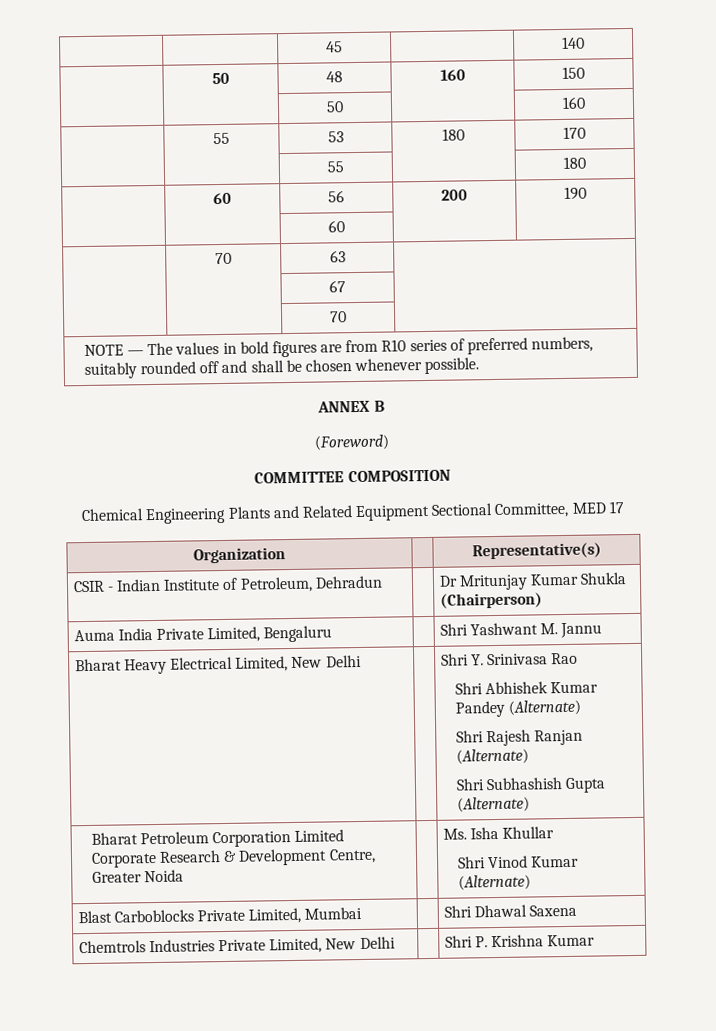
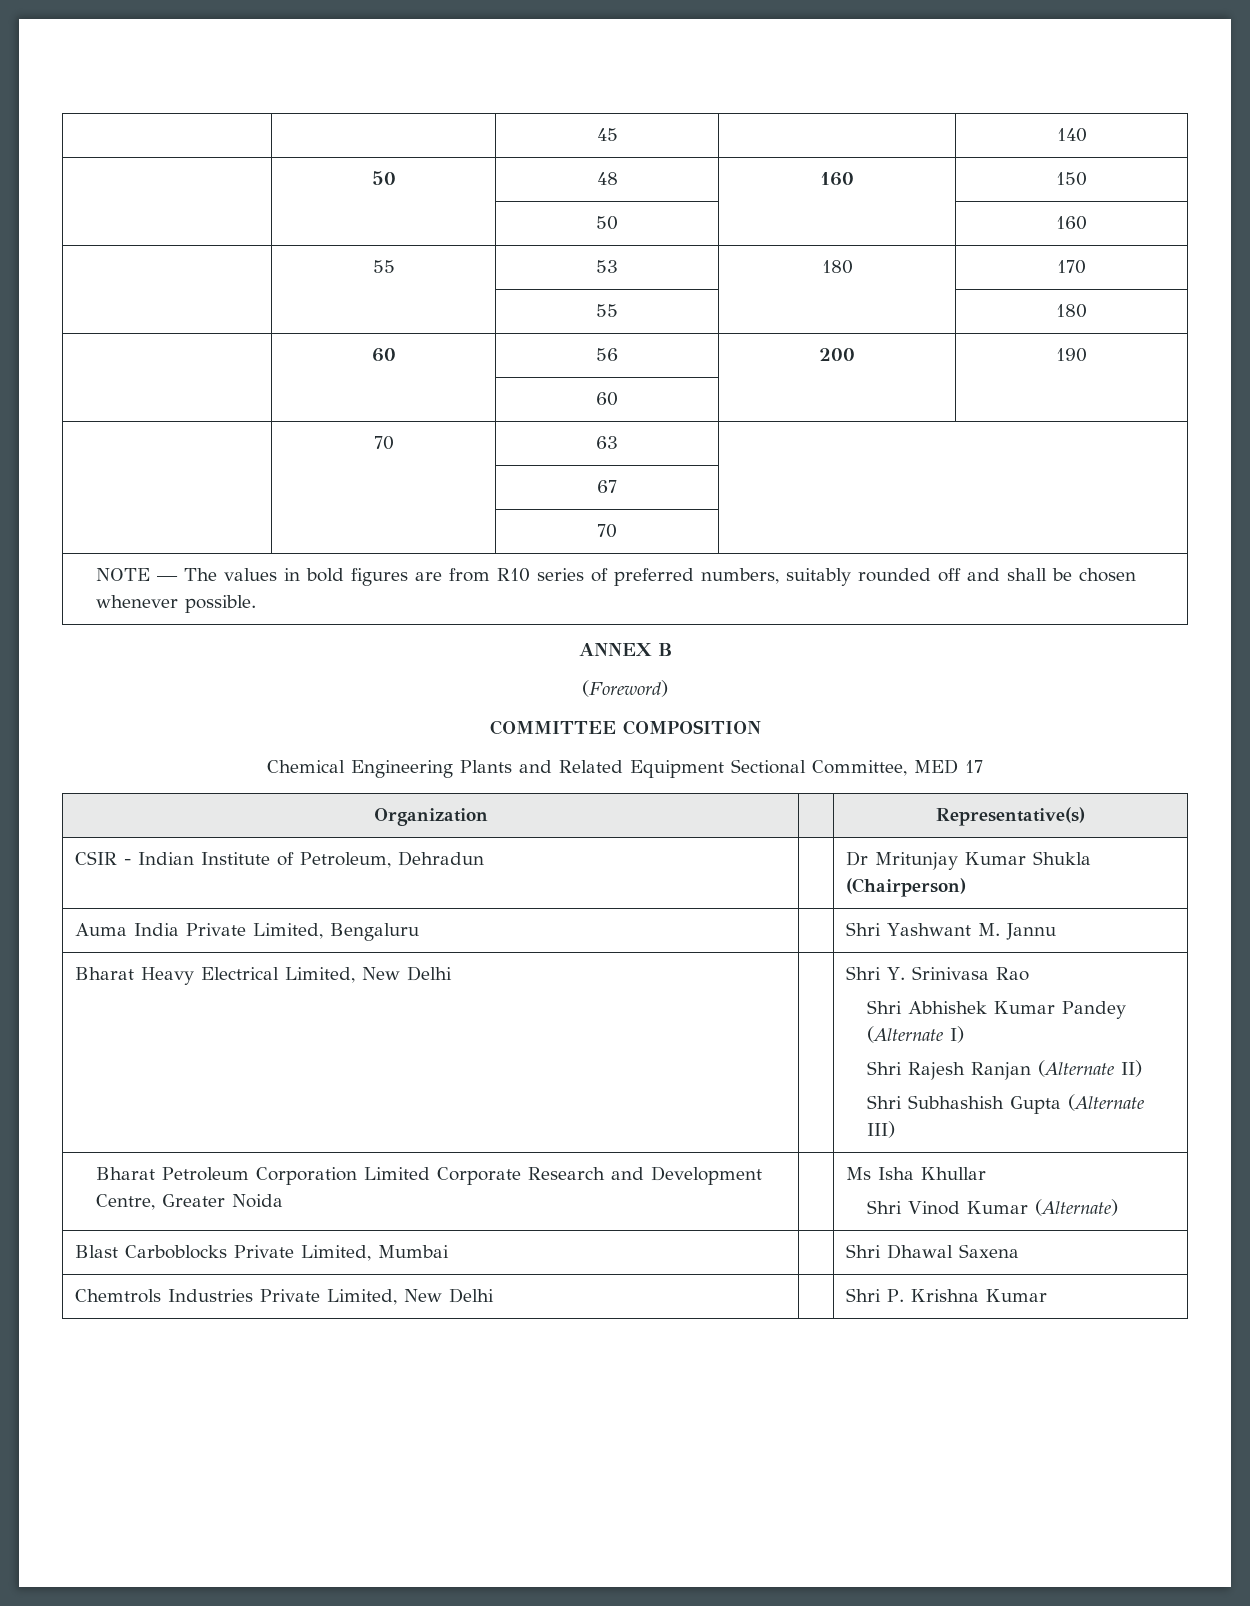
  Bharat Heavy Electrical Limited, New Delhi | | Shri Y. Srinivasa Rao
- Shri Abhishek Kumar Pandey (Alternate)
- Shri Rajesh Ranjan (Alternate)
- Shri Subhashish Gupta (Alternate)
+ Shri Abhishek Kumar Pandey (Alternate I)
+ Shri Rajesh Ranjan (Alternate II)
+ Shri Subhashish Gupta (Alternate III)
- Bharat Petroleum Corporation Limited Corporate Research & Development Centre, Greater Noida | | Ms. Isha Khullar
+ Bharat Petroleum Corporation Limited Corporate Research and Development Centre, Greater Noida | | Ms Isha Khullar

